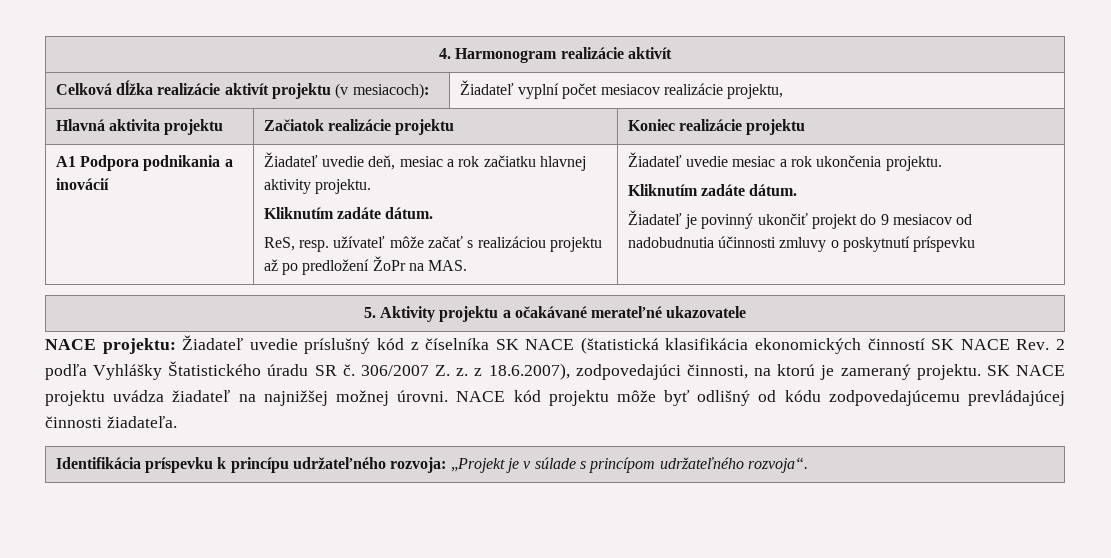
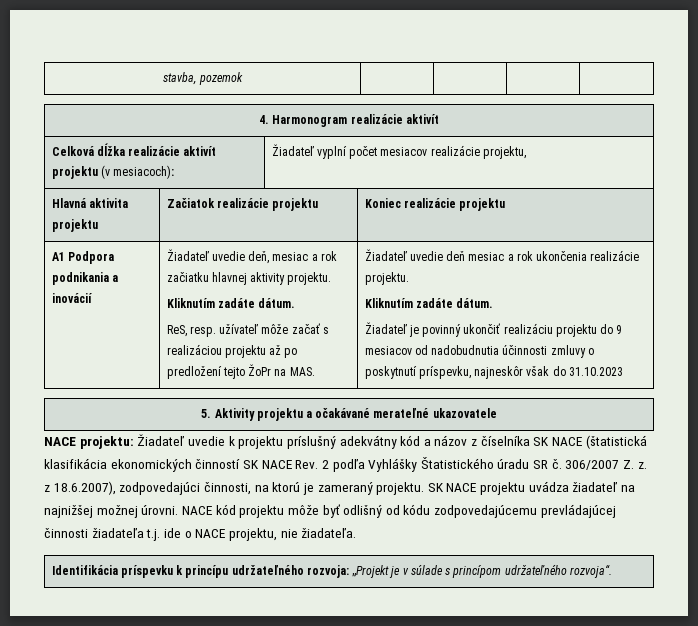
+ stavba, pozemok | | | |
- ReS, resp. užívateľ môže začať s realizáciou projektu až po predložení ŽoPr na MAS.
+ ReS, resp. užívateľ môže začať s realizáciou projektu až po predložení tejto ŽoPr na MAS.
- Žiadateľ uvedie mesiac a rok ukončenia projektu.
+ Žiadateľ uvedie deň mesiac a rok ukončenia realizácie projektu.
- Žiadateľ je povinný ukončiť projekt do 9 mesiacov od nadobudnutia účinnosti zmluvy o poskytnutí príspevku
+ Žiadateľ je povinný ukončiť realizáciu projektu do 9 mesiacov od nadobudnutia účinnosti zmluvy o poskytnutí príspevku, najneskôr však do 31.10.2023
- NACE projektu: Žiadateľ uvedie príslušný kód z číselníka SK NACE (štatistická klasifikácia ekonomických činností SK NACE Rev. 2 podľa Vyhlášky Štatistického úradu SR č.
+ NACE projektu: Žiadateľ uvedie k projektu príslušný adekvátny kód a názov z číselníka SK NACE (štatistická klasifikácia ekonomických činností SK NACE Rev. 2 podľa Vyhlášky Štatistického úradu SR č.
- NACE kód projektu môže byť odlišný od kódu zodpovedajúcemu prevládajúcej činnosti žiadateľa.
+ NACE kód projektu môže byť odlišný od kódu zodpovedajúcemu prevládajúcej činnosti žiadateľa t.j. ide o NACE projektu, nie žiadateľa.

